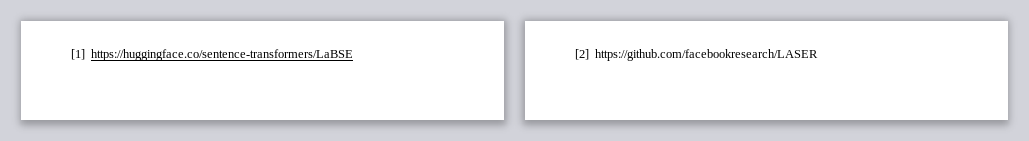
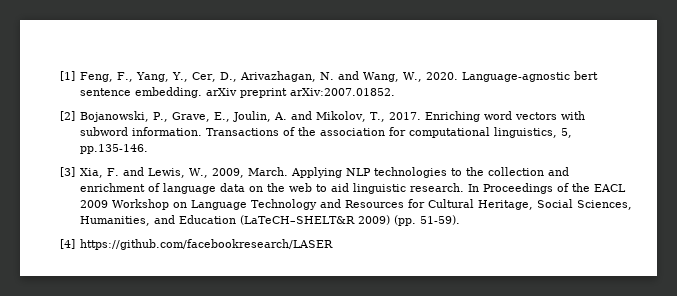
- [1] https://huggingface.co/sentence-transformers/LaBSE
- [2] https://github.com/facebookresearch/LASER
+ [1] Feng, F., Yang, Y., Cer, D., Arivazhagan, N. and Wang, W., 2020. Language-agnostic bert sentence embedding. arXiv preprint arXiv:2007.01852.
+ [2] Bojanowski, P., Grave, E., Joulin, A. and Mikolov, T., 2017. Enriching word vectors with subword information. Transactions of the association for computational linguistics, 5, pp.135-146.
+ [3] Xia, F. and Lewis, W., 2009, March. Applying NLP technologies to the collection and enrichment of language data on the web to aid linguistic research. In Proceedings of the EACL 2009 Workshop on Language Technology and Resources for Cultural Heritage, Social Sciences, Humanities, and Education (LaTeCH–SHELT&R 2009) (pp. 51-59).
+ [4] https://github.com/facebookresearch/LASER

